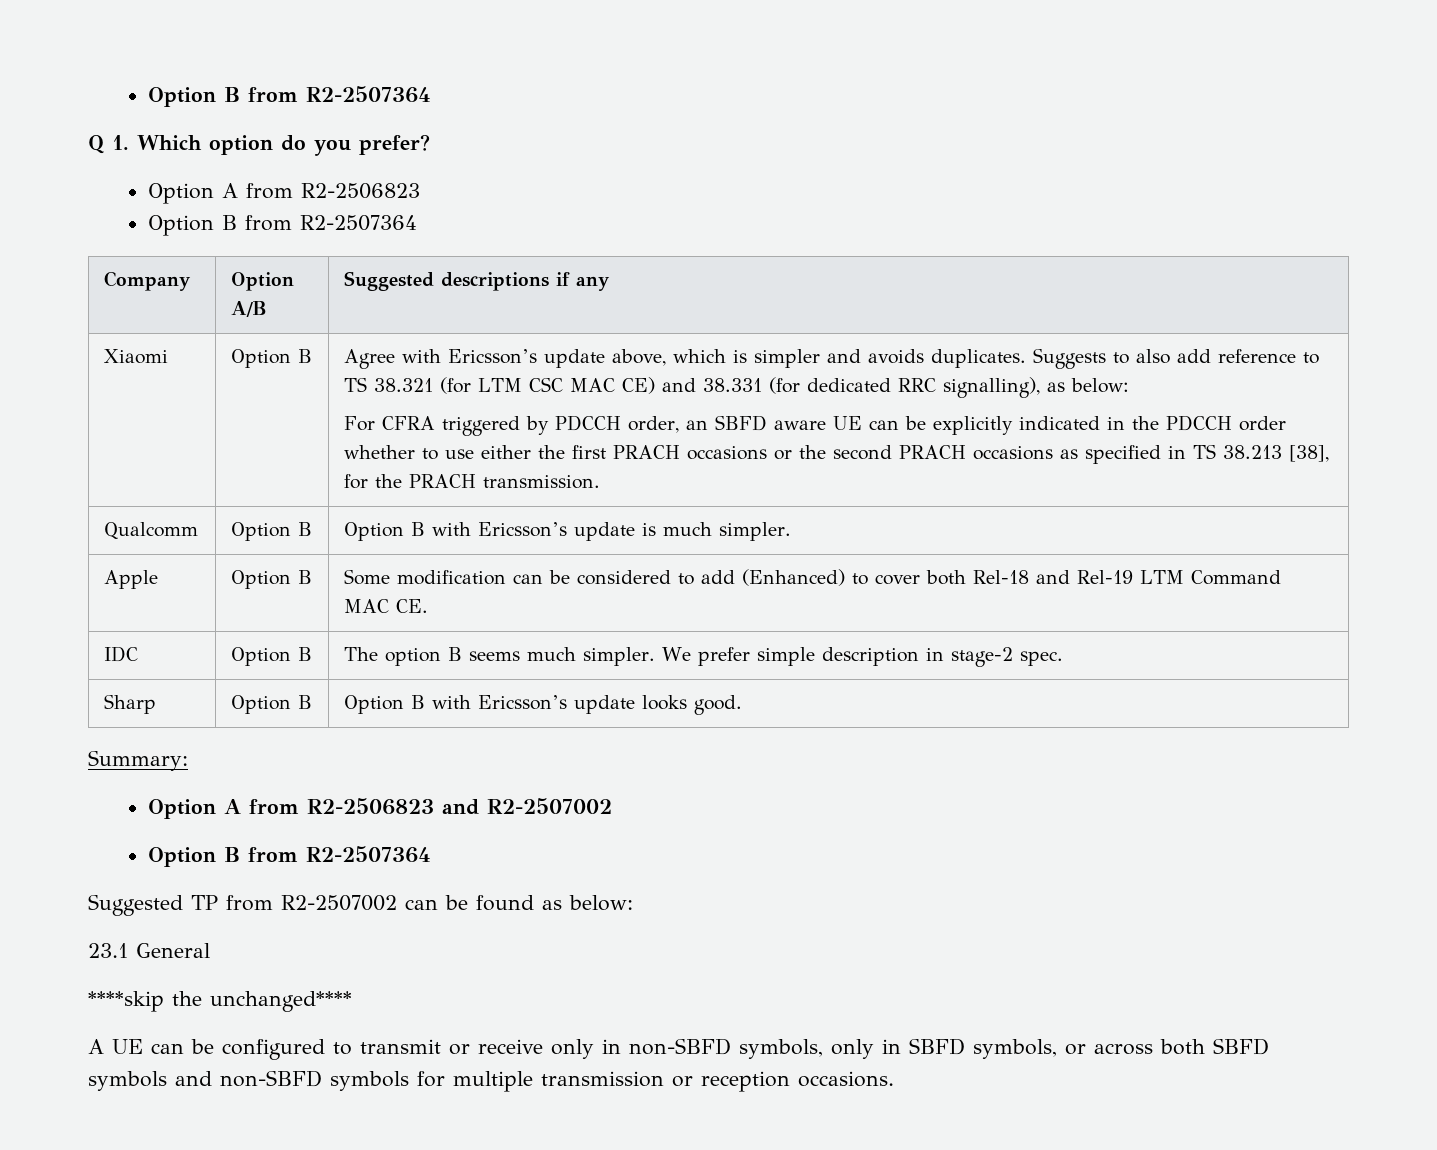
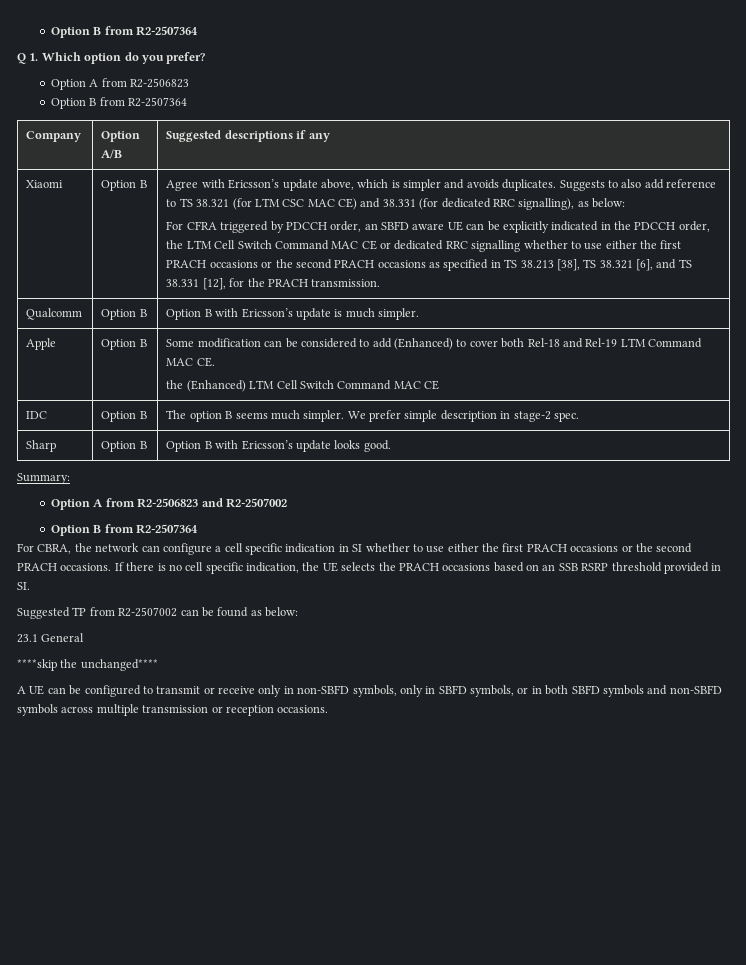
- For CFRA triggered by PDCCH order, an SBFD aware UE can be explicitly indicated in the PDCCH order whether to use either the first PRACH occasions or the second PRACH occasions as specified in TS 38.213 [38], for the PRACH transmission.
+ For CFRA triggered by PDCCH order, an SBFD aware UE can be explicitly indicated in the PDCCH order, the LTM Cell Switch Command MAC CE or dedicated RRC signalling whether to use either the first PRACH occasions or the second PRACH occasions as specified in TS 38.213 [38], TS 38.321 [6], and TS 38.331 [12], for the PRACH transmission.
  Apple | Option B | Some modification can be considered to add (Enhanced) to cover both Rel-18 and Rel-19 LTM Command MAC CE.
+ the (Enhanced) LTM Cell Switch Command MAC CE
+ For CBRA, the network can configure a cell specific indication in SI whether to use either the first PRACH occasions or the second PRACH occasions. If there is no cell specific indication, the UE selects the PRACH occasions based on an SSB RSRP threshold provided in SI.
- A UE can be configured to transmit or receive only in non-SBFD symbols, only in SBFD symbols, or across both SBFD symbols and non-SBFD symbols for multiple transmission or reception occasions.
+ A UE can be configured to transmit or receive only in non-SBFD symbols, only in SBFD symbols, or in both SBFD symbols and non-SBFD symbols across multiple transmission or reception occasions.

